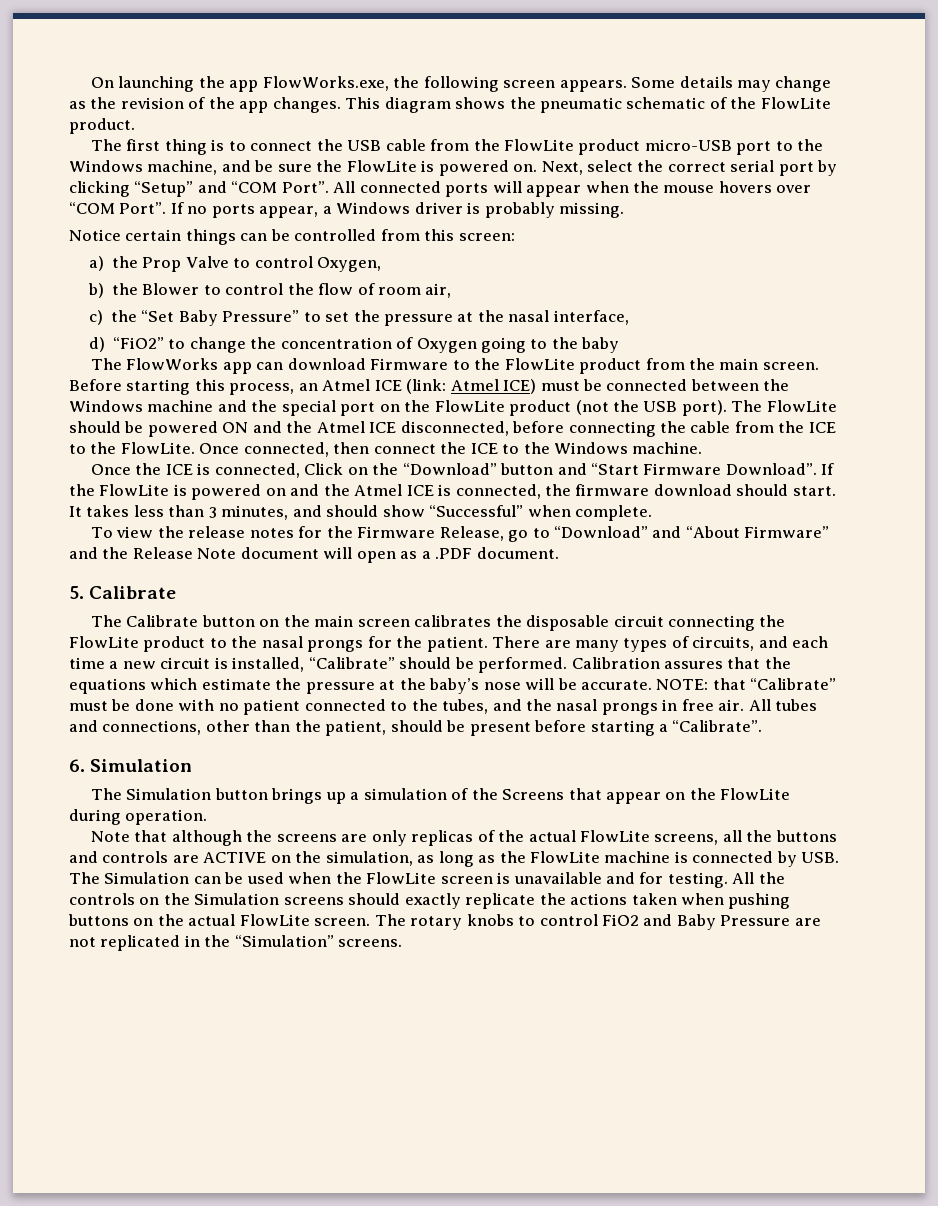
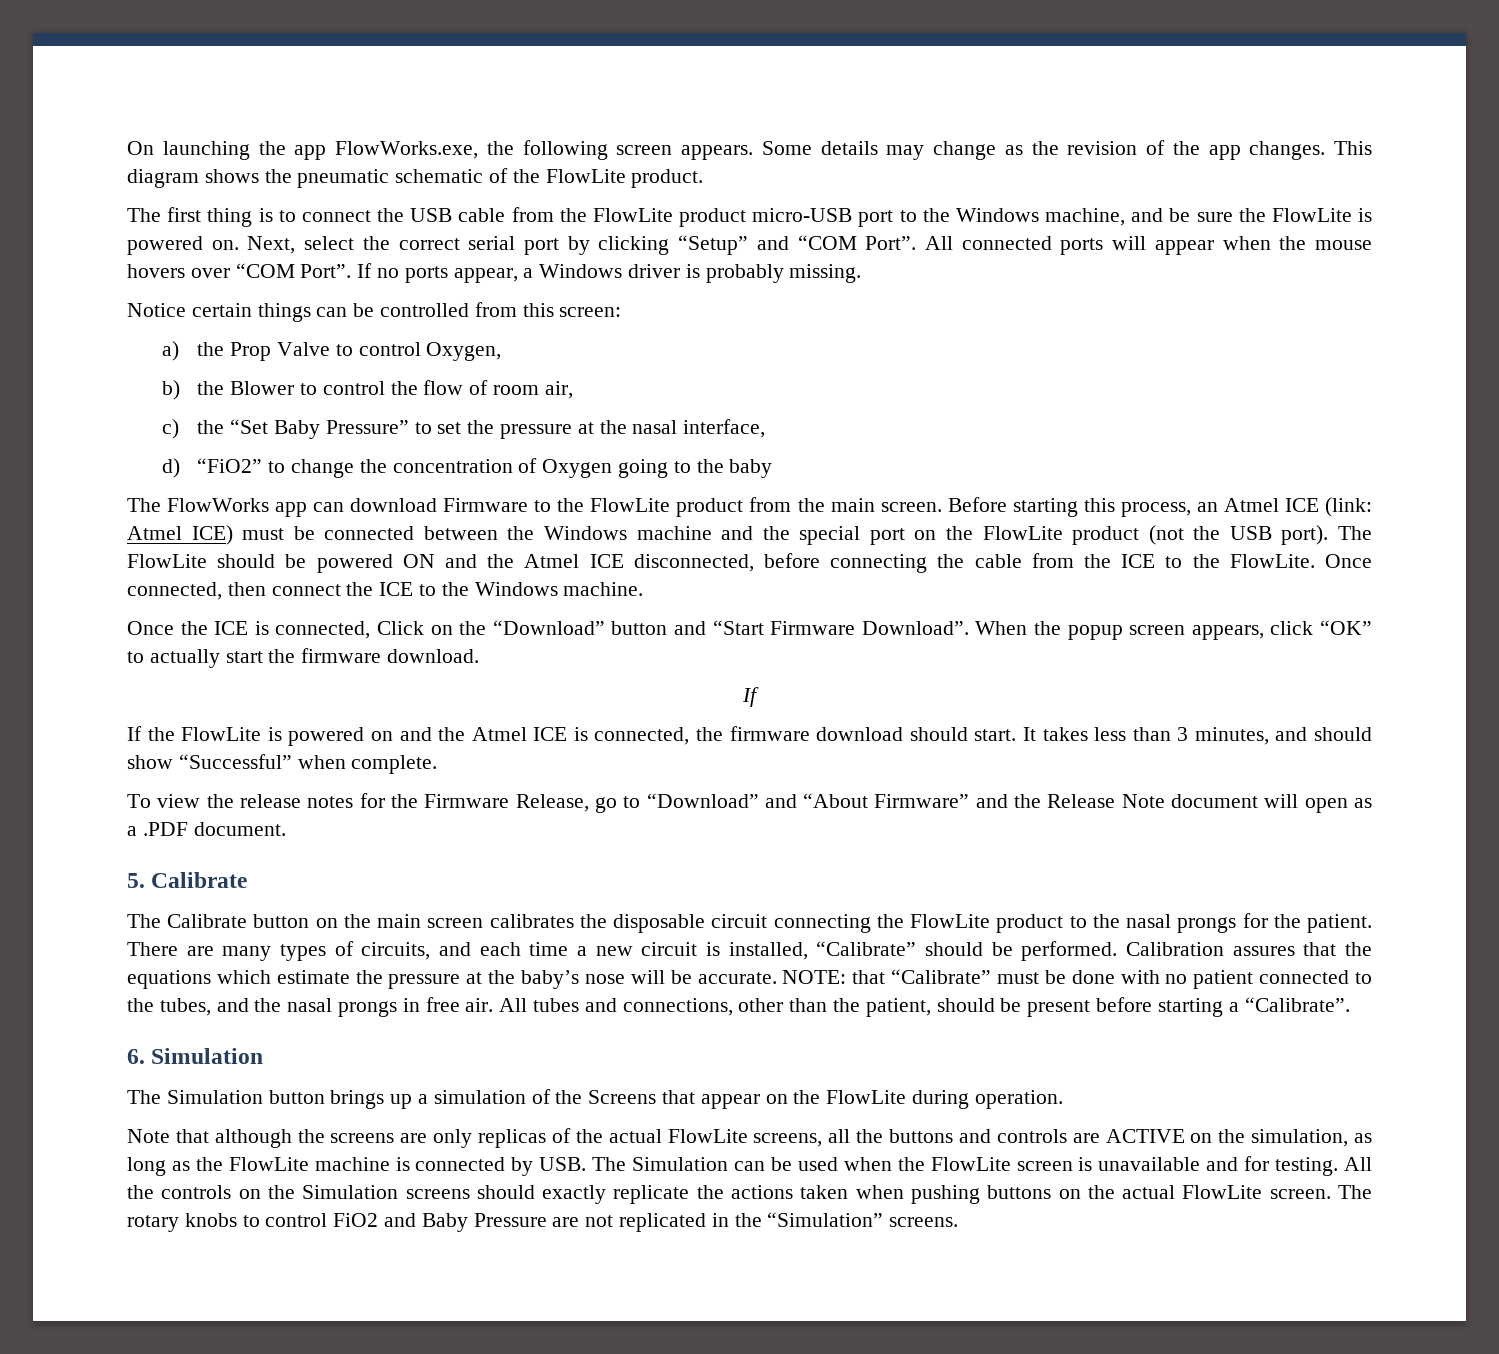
- Once the ICE is connected, Click on the “Download” button and “Start Firmware Download”. If the FlowLite is powered on and the Atmel ICE is connected, the firmware download should start.
+ Once the ICE is connected, Click on the “Download” button and “Start Firmware Download”. When the popup screen appears, click “OK” to actually start the firmware download.
+ If
+ If the FlowLite is powered on and the Atmel ICE is connected, the firmware download should start.

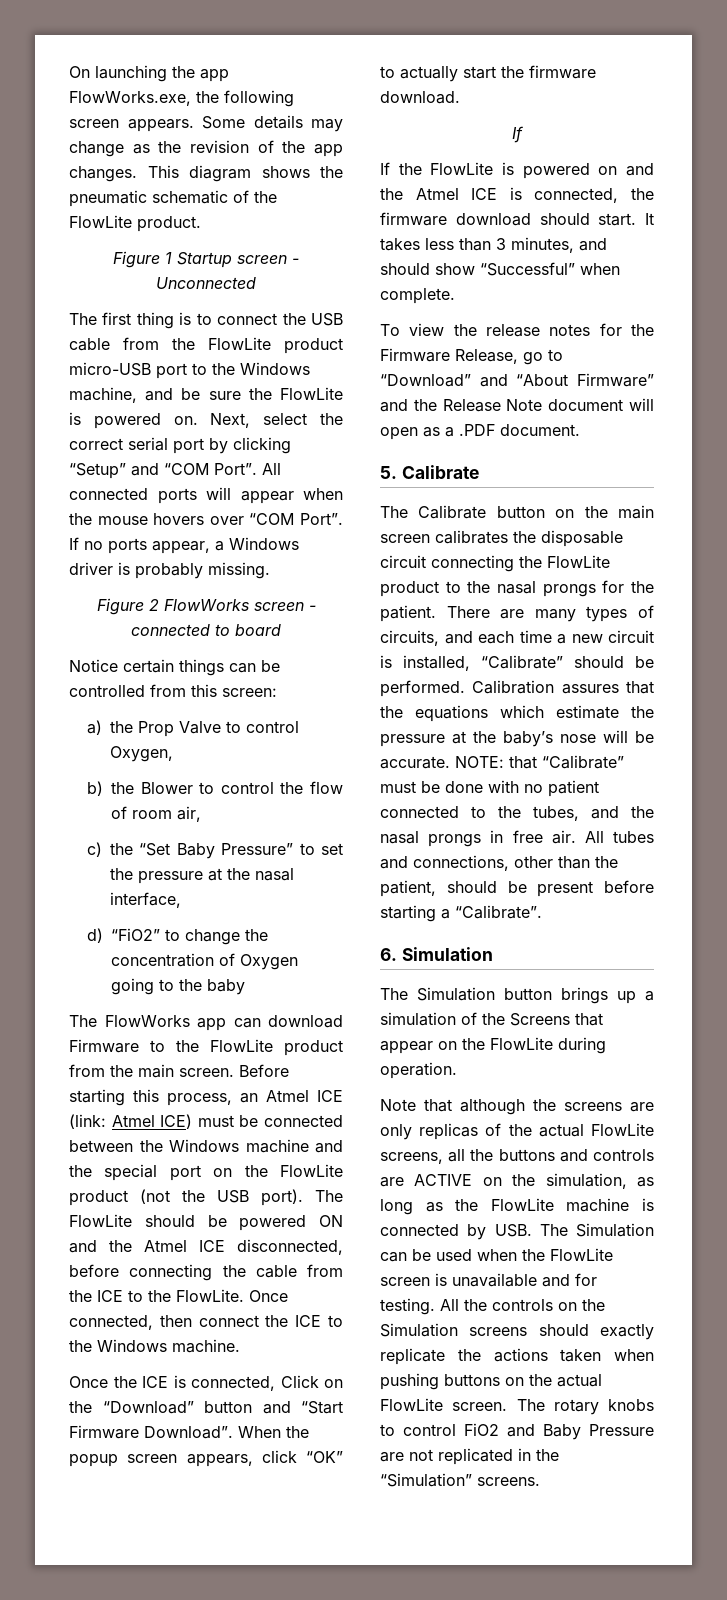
+ Figure 1 Startup screen - Unconnected
+ Figure 2 FlowWorks screen - connected to board

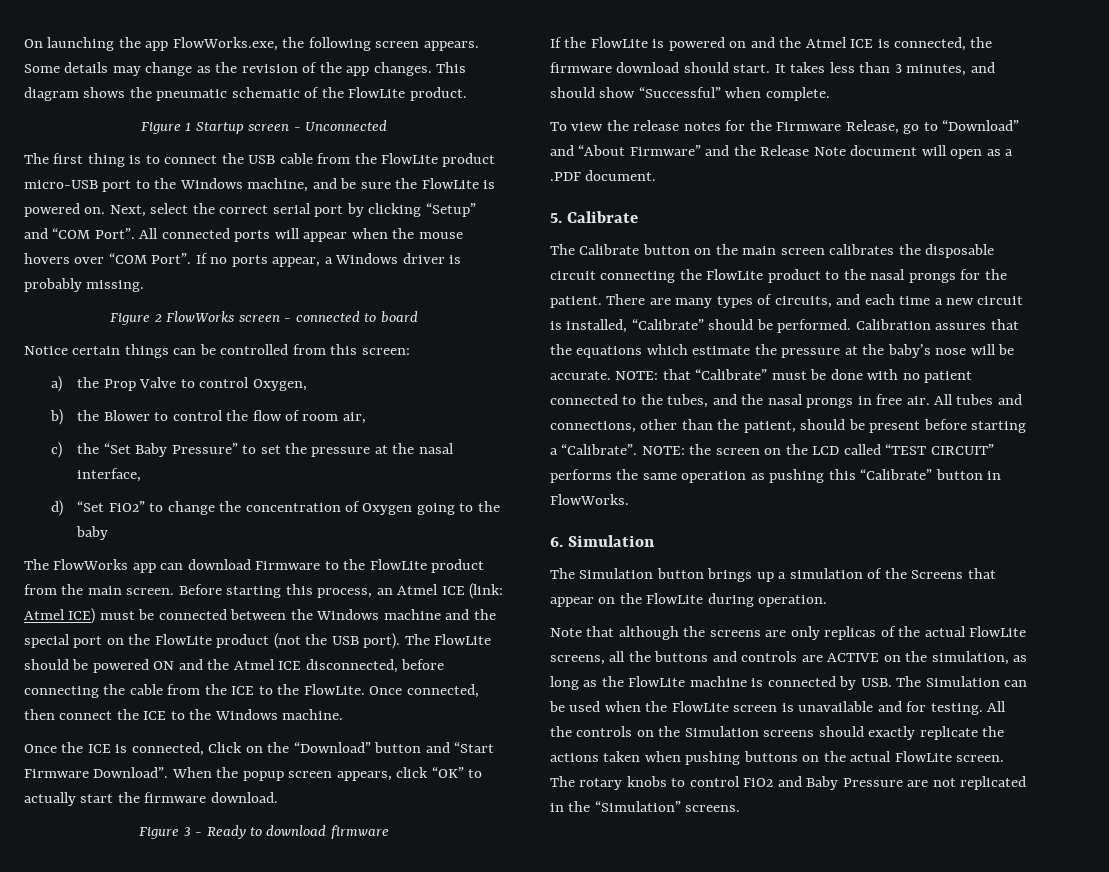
- d) “FiO2” to change the concentration of Oxygen going to the baby
+ d) “Set FiO2” to change the concentration of Oxygen going to the baby
  When the popup screen appears, click “OK” to actually start the firmware download.
- If
+ Figure 3 - Ready to download firmware
+ NOTE: the screen on the LCD called “TEST CIRCUIT” performs the same operation as pushing this “Calibrate” button in FlowWorks.

